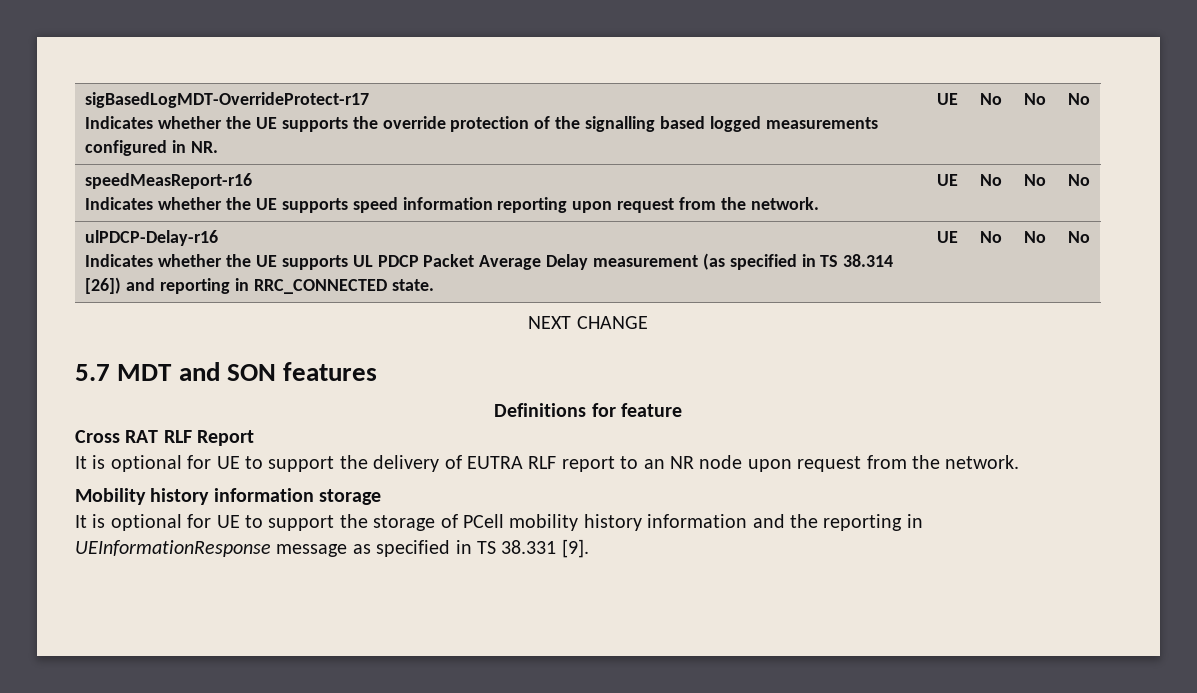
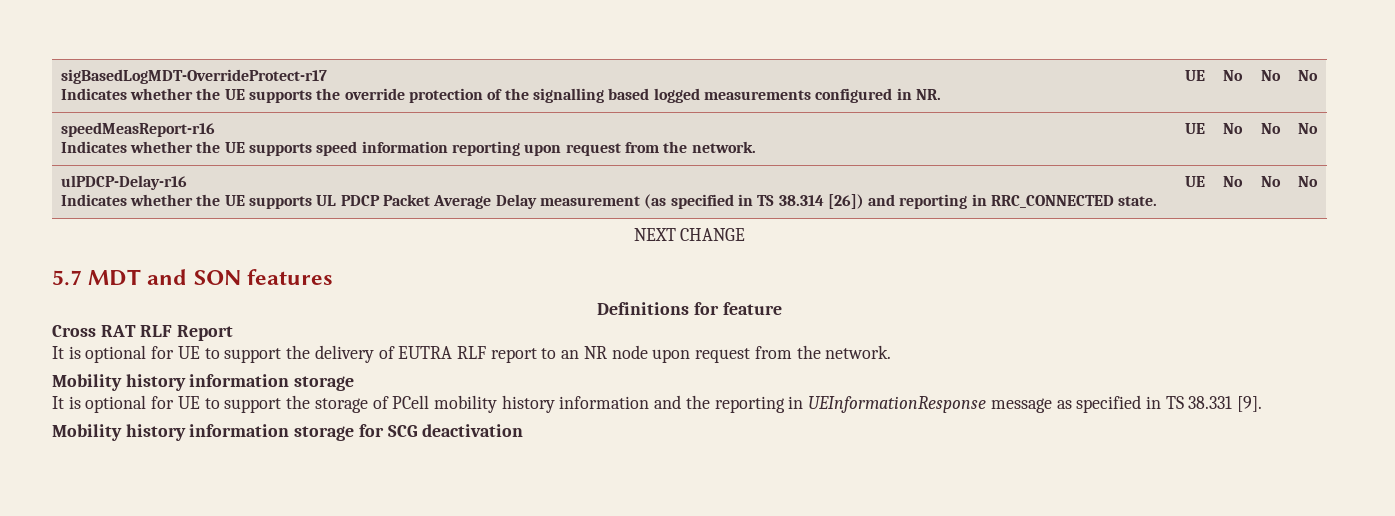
+ Mobility history information storage for SCG deactivation

